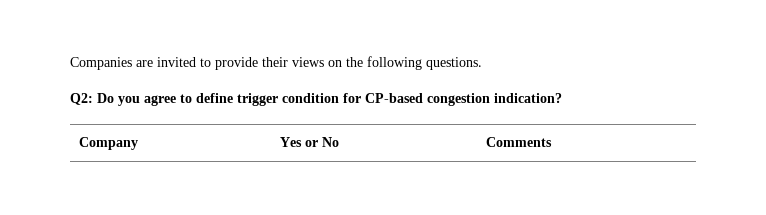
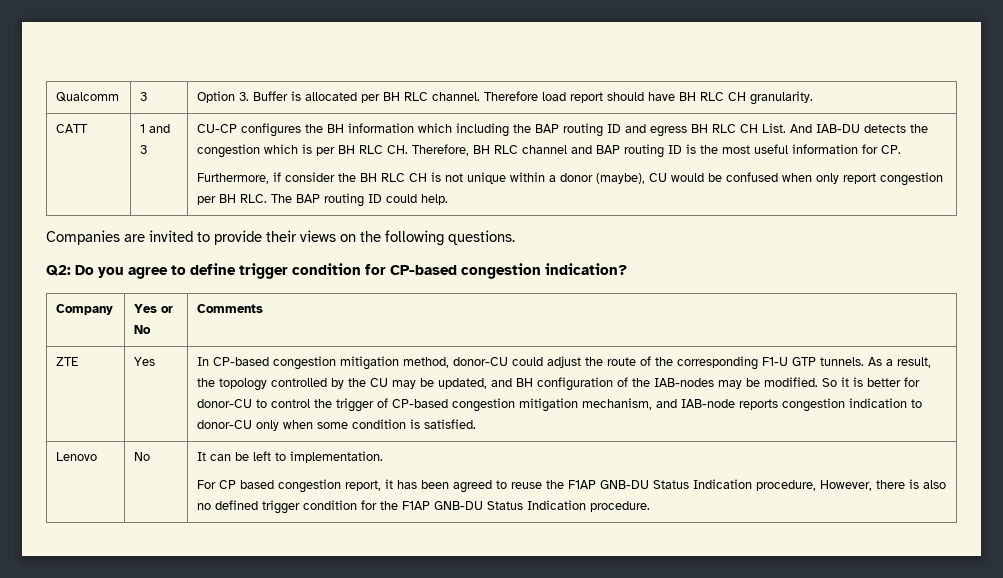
+ Qualcomm | 3 | Option 3. Buffer is allocated per BH RLC channel. Therefore load report should have BH RLC CH granularity.
+ CATT | 1 and 3 | CU-CP configures the BH information which including the BAP routing ID and egress BH RLC CH List. And IAB-DU detects the congestion which is per BH RLC CH. Therefore, BH RLC channel and BAP routing ID is the most useful information for CP.
+ Furthermore, if consider the BH RLC CH is not unique within a donor (maybe), CU would be confused when only report congestion per BH RLC. The BAP routing ID could help.
+ ZTE | Yes | In CP-based congestion mitigation method, donor-CU could adjust the route of the corresponding F1-U GTP tunnels. As a result, the topology controlled by the CU may be updated, and BH configuration of the IAB-nodes may be modified. So it is better for donor-CU to control the trigger of CP-based congestion mitigation mechanism, and IAB-node reports congestion indication to donor-CU only when some condition is satisfied.
+ Lenovo | No | It can be left to implementation.
+ For CP based congestion report, it has been agreed to reuse the F1AP GNB-DU Status Indication procedure, However, there is also no defined trigger condition for the F1AP GNB-DU Status Indication procedure.

